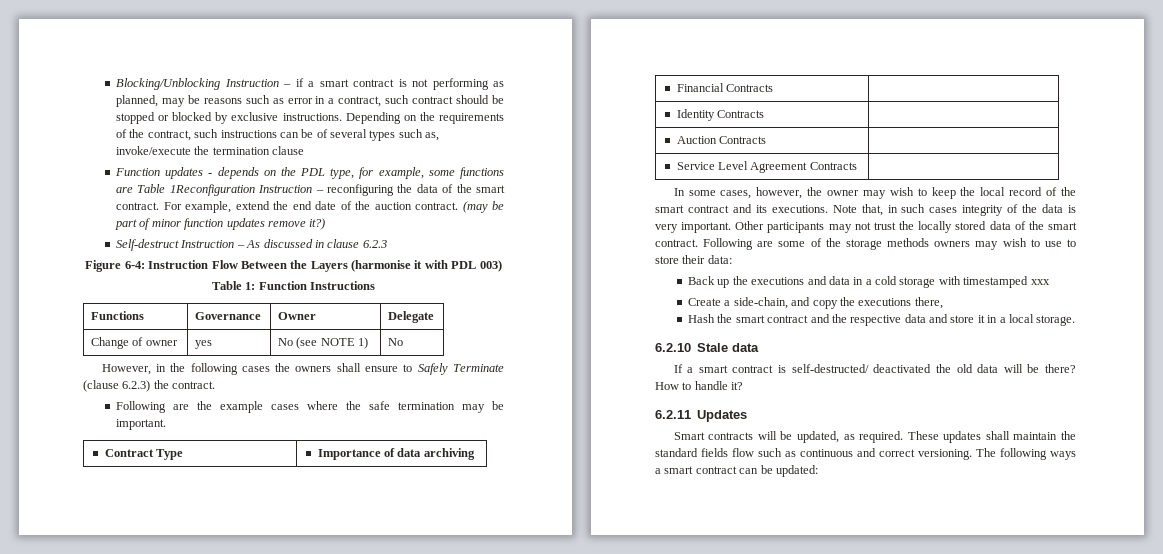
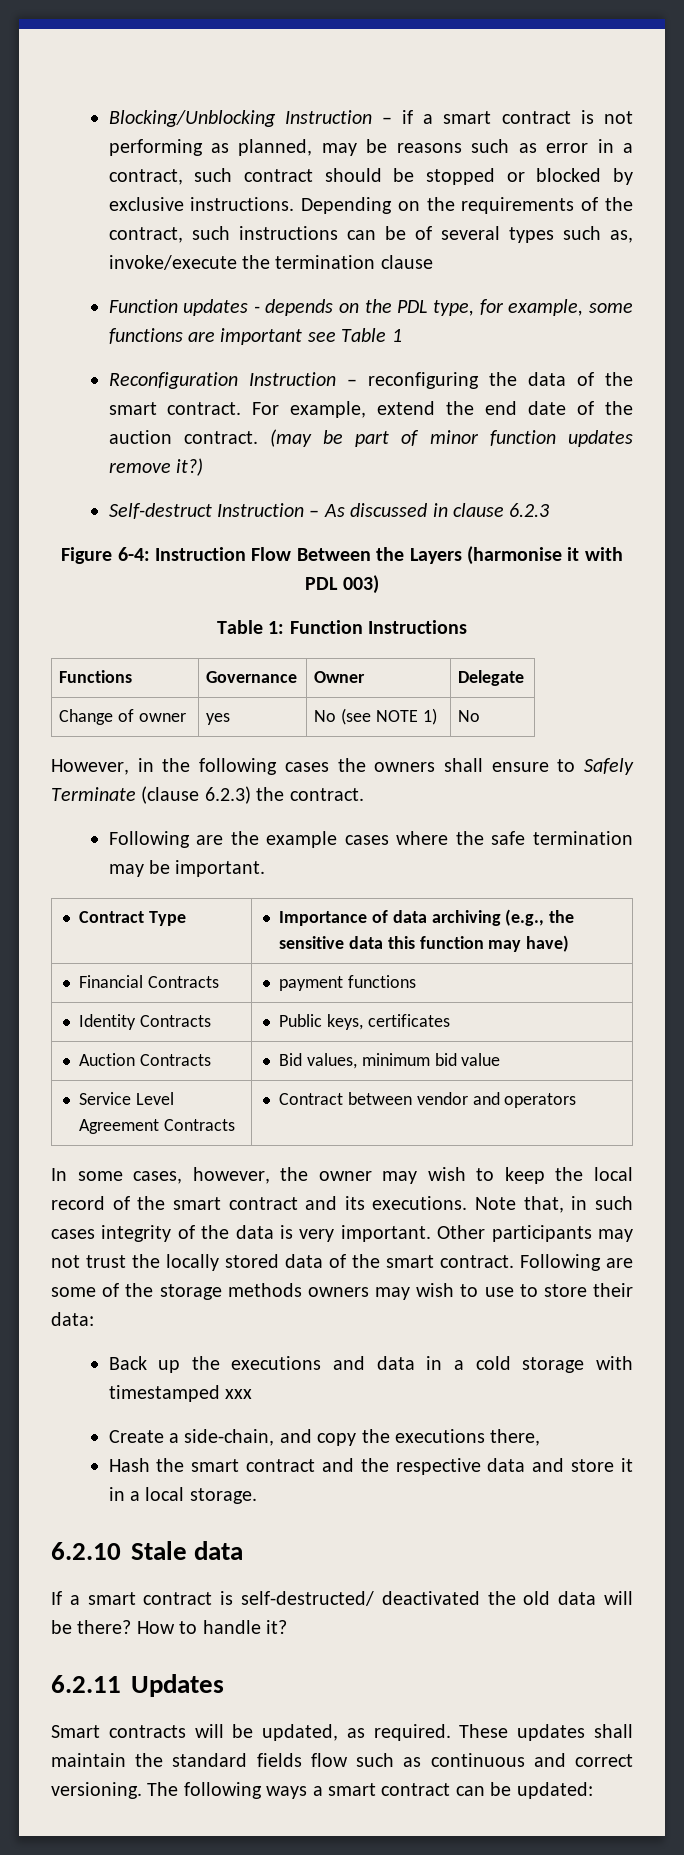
- Function updates - depends on the PDL type, for example, some functions are Table 1Reconfiguration Instruction – reconfiguring the data of the smart contract.
+ Function updates - depends on the PDL type, for example, some functions are important see Table 1
+ Reconfiguration Instruction – reconfiguring the data of the smart contract.
- Contract Type | Importance of data archiving
+ Contract Type | Importance of data archiving (e.g., the sensitive data this function may have)
- Financial Contracts |
+ Financial Contracts | payment functions
- Identity Contracts |
+ Identity Contracts | Public keys, certificates
- Auction Contracts |
+ Auction Contracts | Bid values, minimum bid value
- Service Level Agreement Contracts |
+ Service Level Agreement Contracts | Contract between vendor and operators

